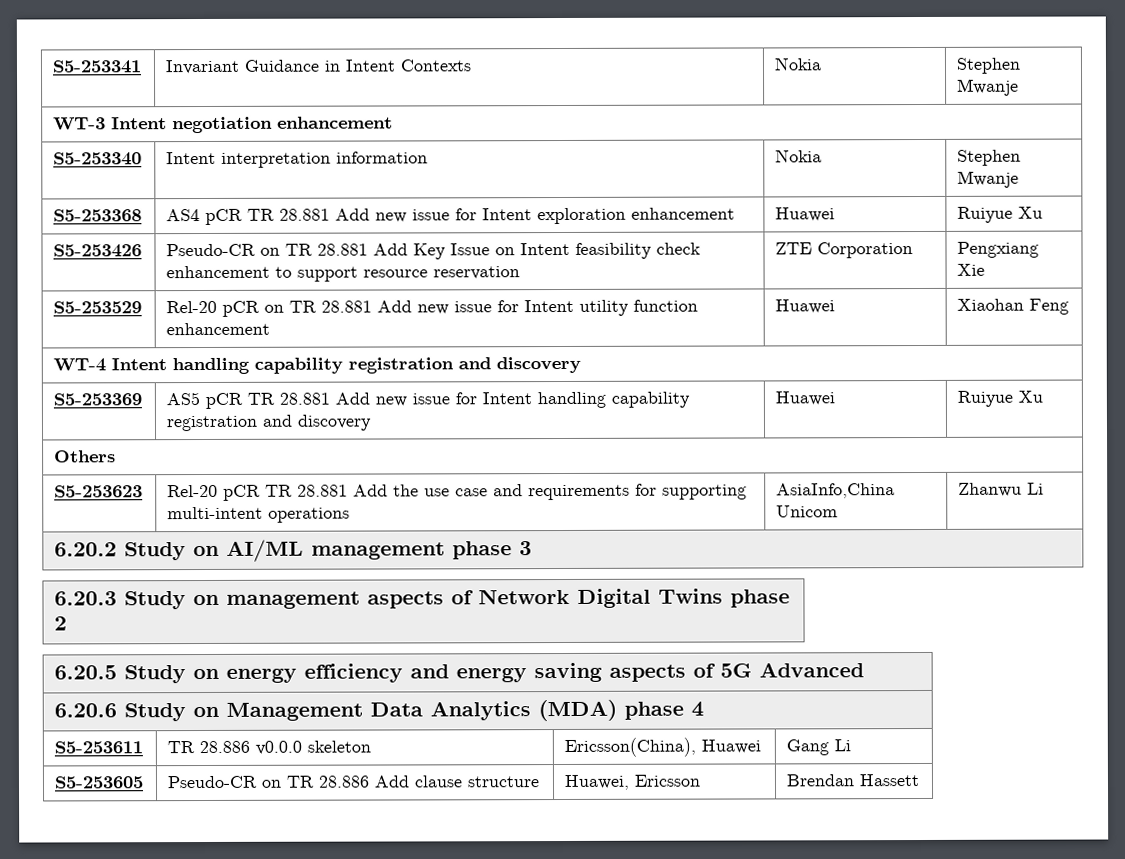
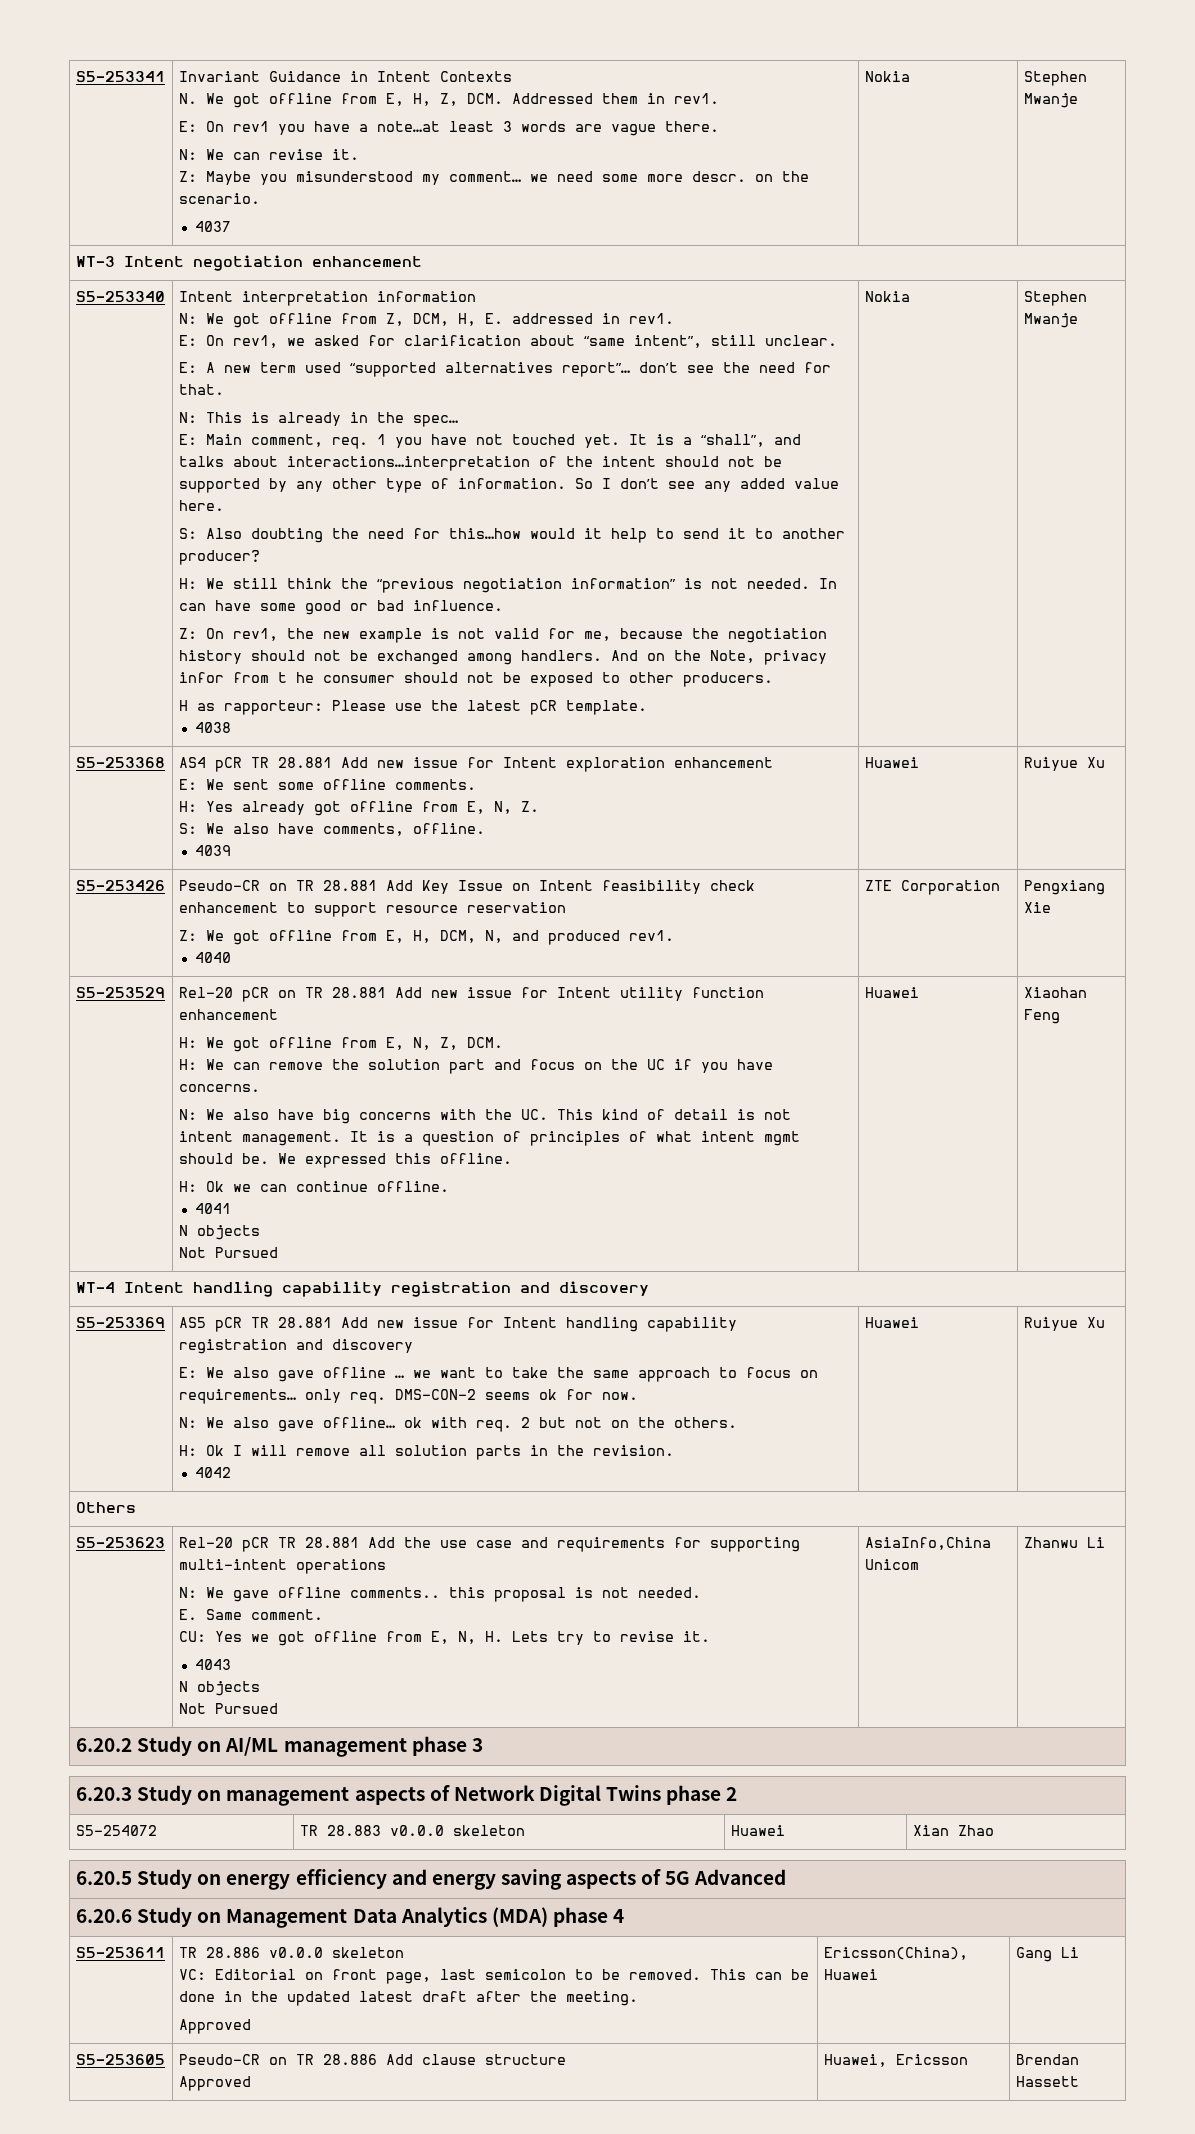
+ N. We got offline from E, H, Z, DCM. Addressed them in rev1.
+ E: On rev1 you have a note…at least 3 words are vague there.
+ N: We can revise it.
+ Z: Maybe you misunderstood my comment… we need some more descr. on the scenario.
+ 4037
+ N: We got offline from Z, DCM, H, E. addressed in rev1.
+ E: On rev1, we asked for clarification about “same intent”, still unclear.
+ E: A new term used “supported alternatives report”… don’t see the need for that.
+ N: This is already in the spec…
+ E: Main comment, req. 1 you have not touched yet. It is a “shall”, and talks about interactions…interpretation of the intent should not be supported by any other type of information. So I don’t see any added value here.
+ S: Also doubting the need for this…how would it help to send it to another producer?
+ H: We still think the “previous negotiation information” is not needed. In can have some good or bad influence.
+ Z: On rev1, the new example is not valid for me, because the negotiation history should not be exchanged among handlers. And on the Note, privacy infor from t he consumer should not be exposed to other producers.
+ H as rapporteur: Please use the latest pCR template.
+ 4038
- S5-253368 | AS4 pCR TR 28.881 Add new issue for Intent exploration enhancement | Huawei | Ruiyue Xu
+ S5-253368 | AS4 pCR TR 28.881 Add new issue for Intent exploration enhancement
+ E: We sent some offline comments.
+ H: Yes already got offline from E, N, Z.
+ S: We also have comments, offline.
+ 4039 | Huawei | Ruiyue Xu
- S5-253426 | Pseudo-CR on TR 28.881 Add Key Issue on Intent feasibility check enhancement to support resource reservation | ZTE Corporation | Pengxiang Xie
+ S5-253426 | Pseudo-CR on TR 28.881 Add Key Issue on Intent feasibility check enhancement to support resource reservation
+ Z: We got offline from E, H, DCM, N, and produced rev1.
+ 4040 | ZTE Corporation | Pengxiang Xie
+ H: We got offline from E, N, Z, DCM.
+ H: We can remove the solution part and focus on the UC if you have concerns.
+ N: We also have big concerns with the UC. This kind of detail is not intent management. It is a question of principles of what intent mgmt should be. We expressed this offline.
+ H: Ok we can continue offline.
+ 4041
+ N objects
+ Not Pursued
+ E: We also gave offline … we want to take the same approach to focus on requirements… only req. DMS-CON-2 seems ok for now.
+ N: We also gave offline… ok with req. 2 but not on the others.
+ H: Ok I will remove all solution parts in the revision.
+ 4042
+ N: We gave offline comments.. this proposal is not needed.
+ E. Same comment.
+ CU: Yes we got offline from E, N, H. Lets try to revise it.
+ 4043
+ N objects
+ Not Pursued
+ S5-254072 | TR 28.883 v0.0.0 skeleton | Huawei | Xian Zhao
- S5-253611 | TR 28.886 v0.0.0 skeleton | Ericsson(China), Huawei | Gang Li
+ S5-253611 | TR 28.886 v0.0.0 skeleton
+ VC: Editorial on front page, last semicolon to be removed. This can be done in the updated latest draft after the meeting.
+ Approved | Ericsson(China), Huawei | Gang Li
- S5-253605 | Pseudo-CR on TR 28.886 Add clause structure | Huawei, Ericsson | Brendan Hassett
+ S5-253605 | Pseudo-CR on TR 28.886 Add clause structure
+ Approved | Huawei, Ericsson | Brendan Hassett

